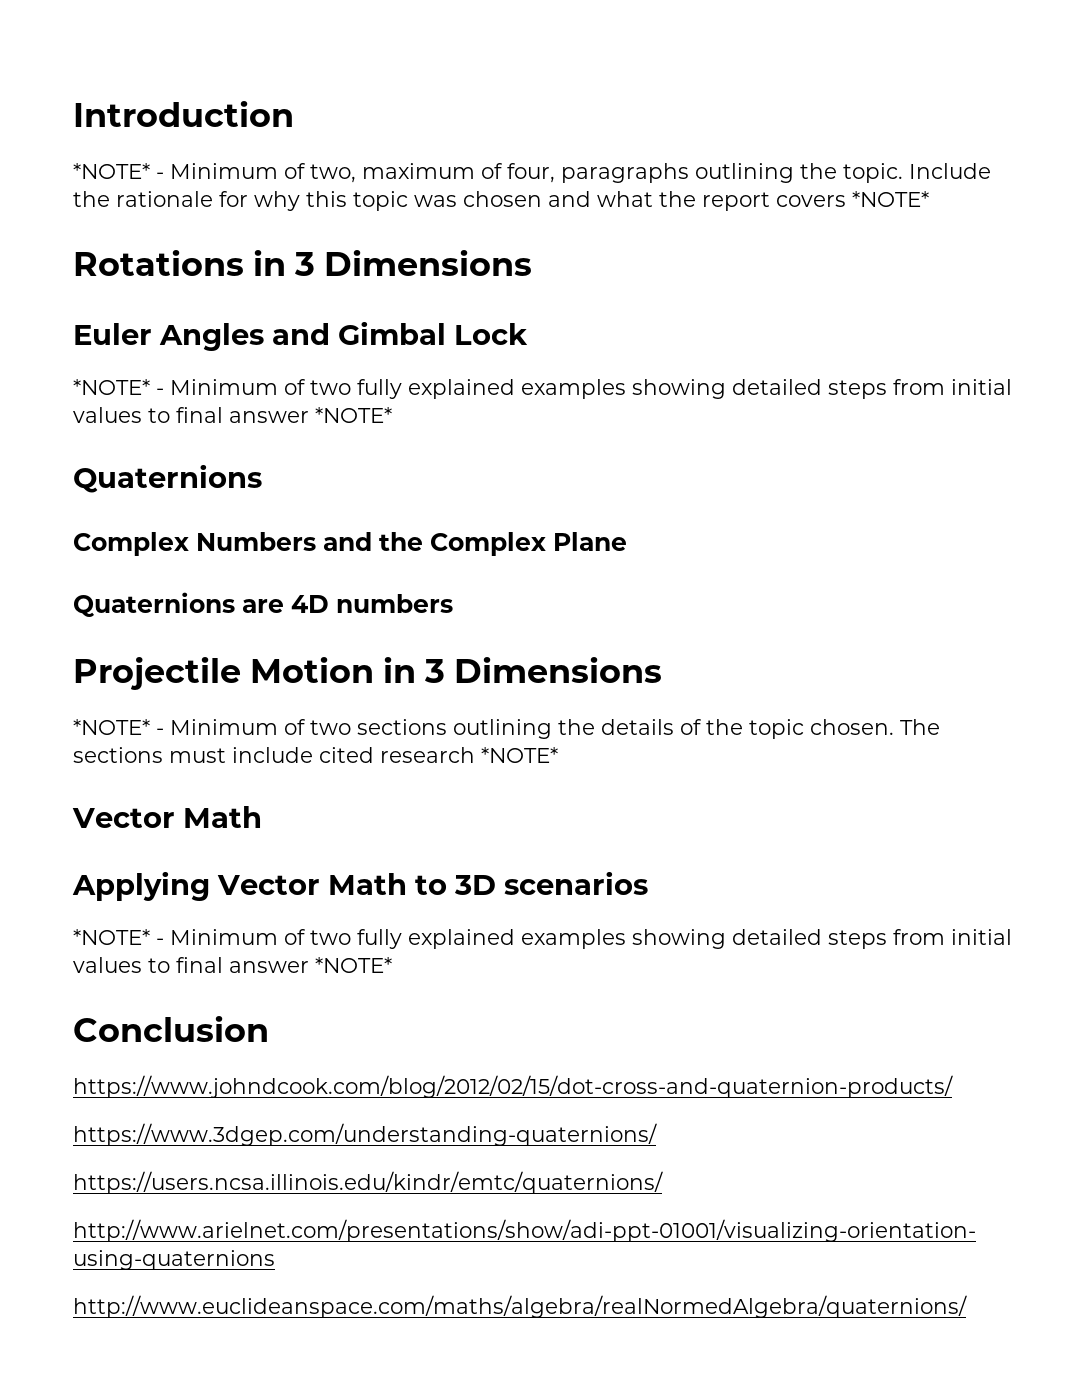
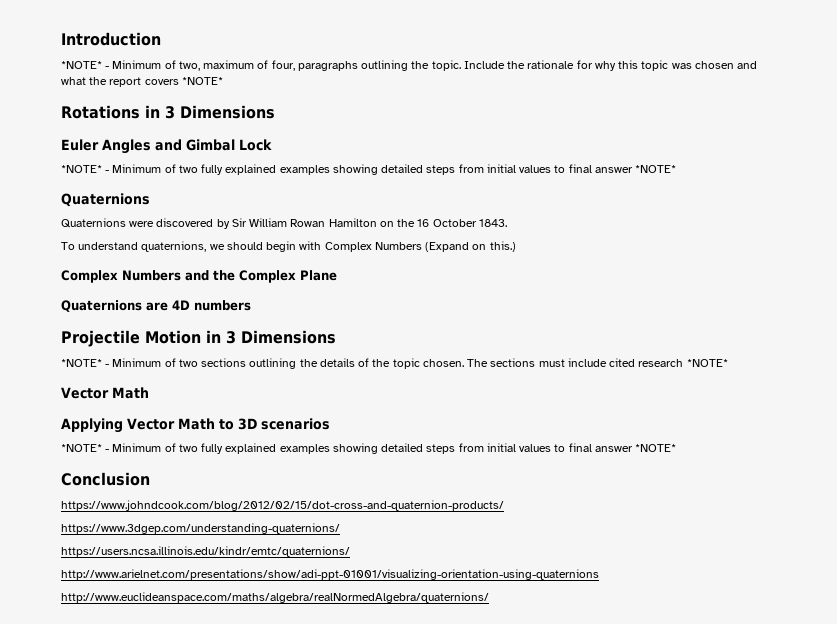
+ Quaternions were discovered by Sir William Rowan Hamilton on the 16 October 1843.
+ To understand quaternions, we should begin with Complex Numbers (Expand on this.)

